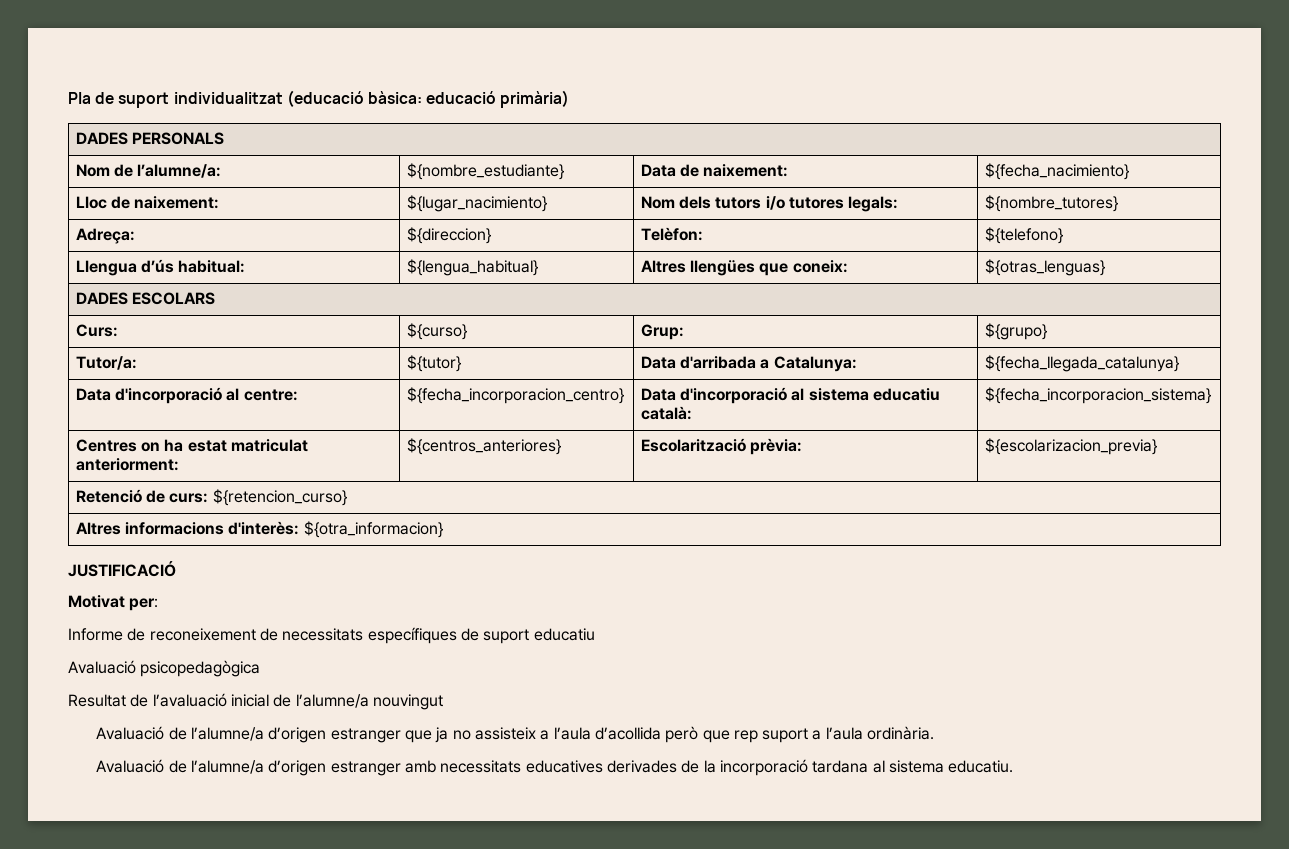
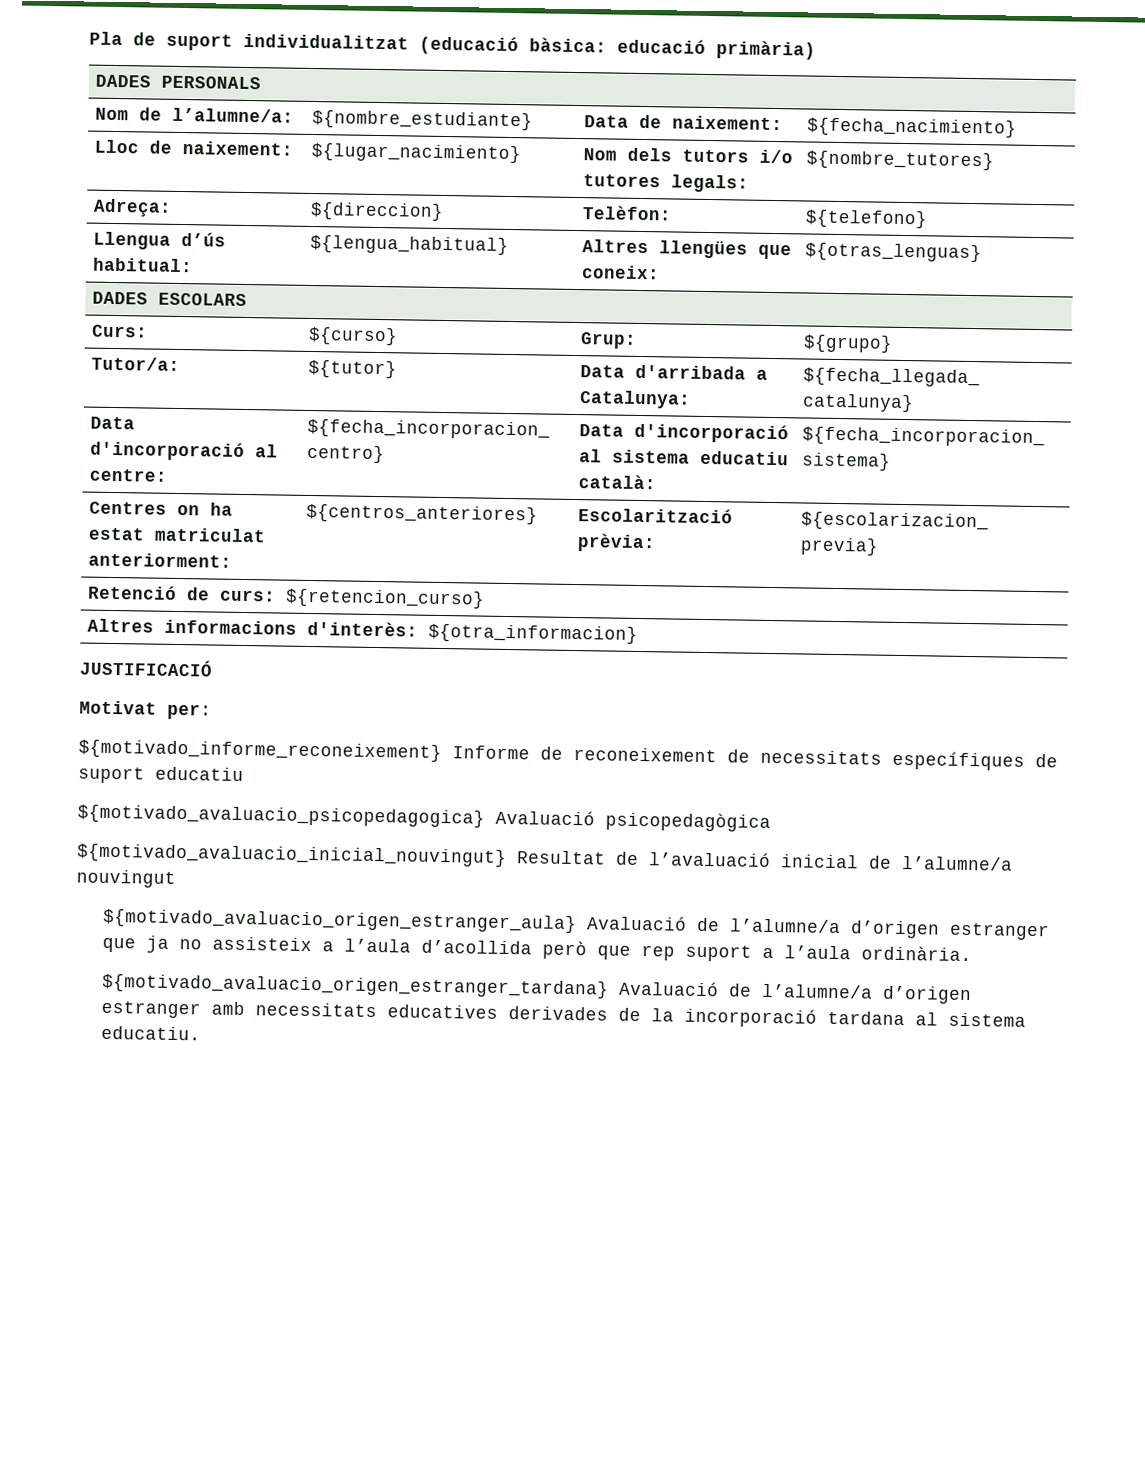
- Informe de reconeixement de necessitats específiques de suport educatiu
+ ${motivado_informe_reconeixement} Informe de reconeixement de necessitats específiques de suport educatiu
- Avaluació psicopedagògica
+ ${motivado_avaluacio_psicopedagogica} Avaluació psicopedagògica
- Resultat de l’avaluació inicial de l’alumne/a nouvingut
+ ${motivado_avaluacio_inicial_nouvingut} Resultat de l’avaluació inicial de l’alumne/a nouvingut
- Avaluació de l’alumne/a d’origen estranger que ja no assisteix a l’aula d’acollida però que rep suport a l’aula ordinària.
+ ${motivado_avaluacio_origen_estranger_aula} Avaluació de l’alumne/a d’origen estranger que ja no assisteix a l’aula d’acollida però que rep suport a l’aula ordinària.
- Avaluació de l’alumne/a d’origen estranger amb necessitats educatives derivades de la incorporació tardana al sistema educatiu.
+ ${motivado_avaluacio_origen_estranger_tardana} Avaluació de l’alumne/a d’origen estranger amb necessitats educatives derivades de la incorporació tardana al sistema educatiu.

